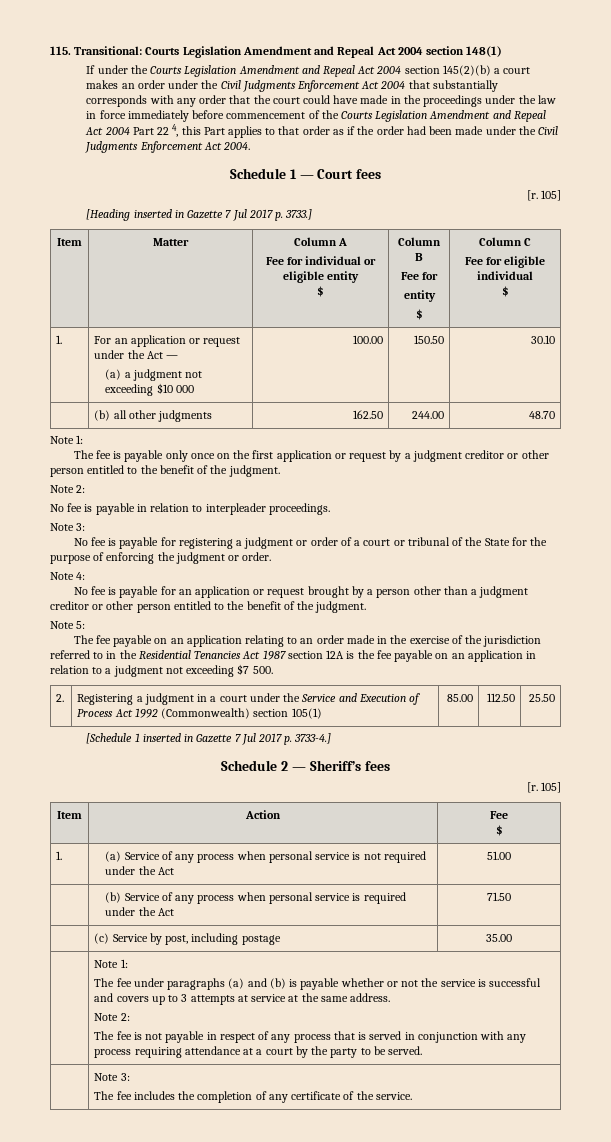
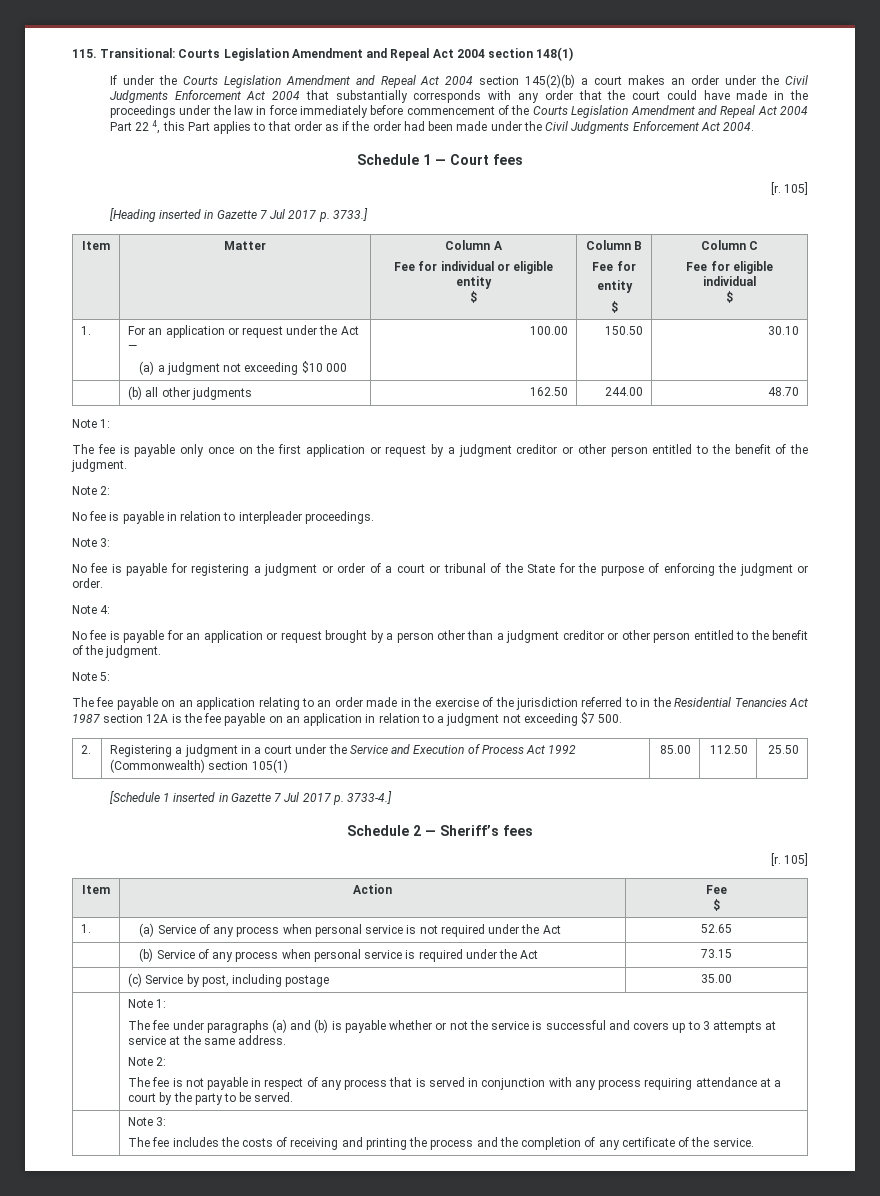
- 1. | (a) Service of any process when personal service is not required under the Act | 51.00
+ 1. | (a) Service of any process when personal service is not required under the Act | 52.65
- | (b) Service of any process when personal service is required under the Act | 71.50
+ | (b) Service of any process when personal service is required under the Act | 73.15
  | Note 3:
- The fee includes the completion of any certificate of the service.
+ The fee includes the costs of receiving and printing the process and the completion of any certificate of the service.

